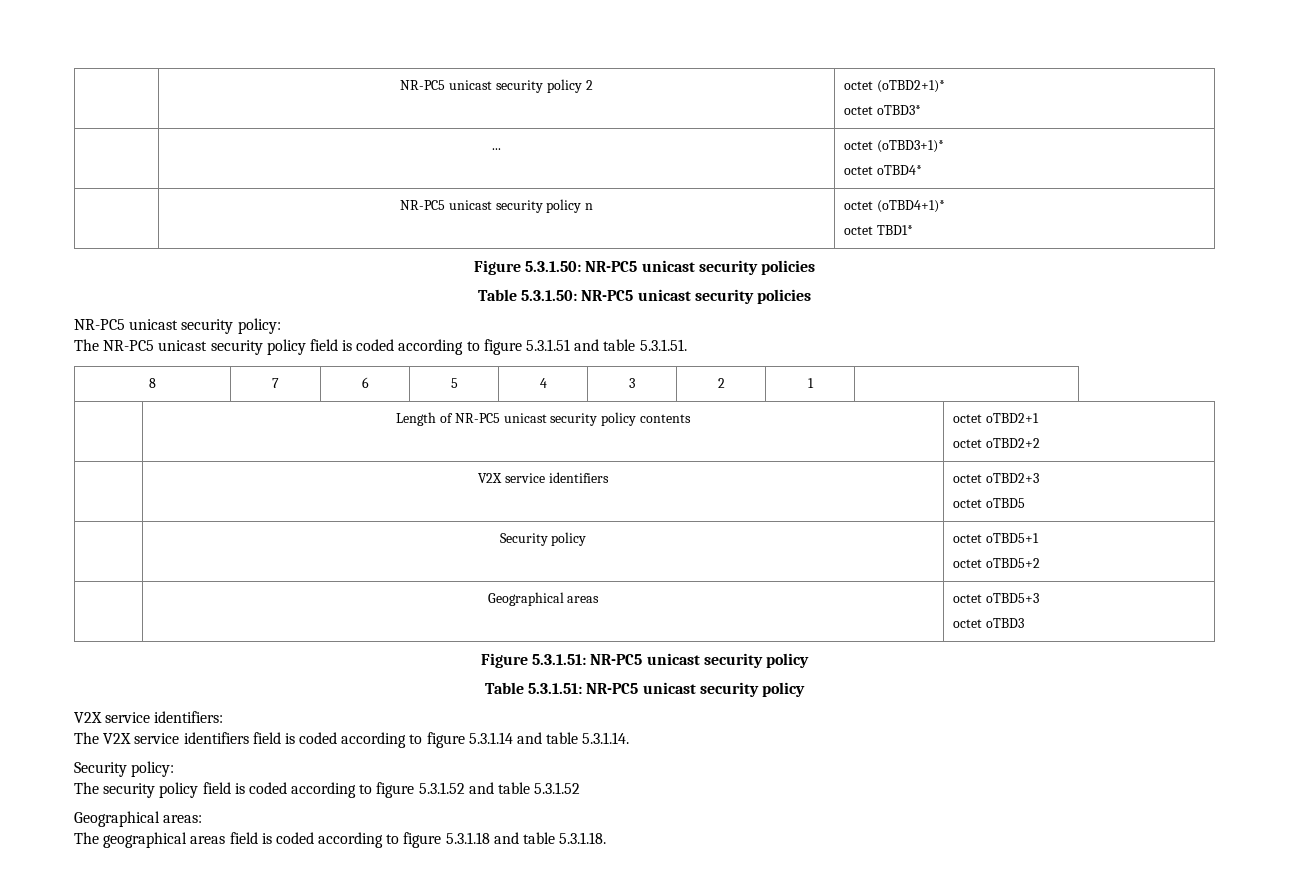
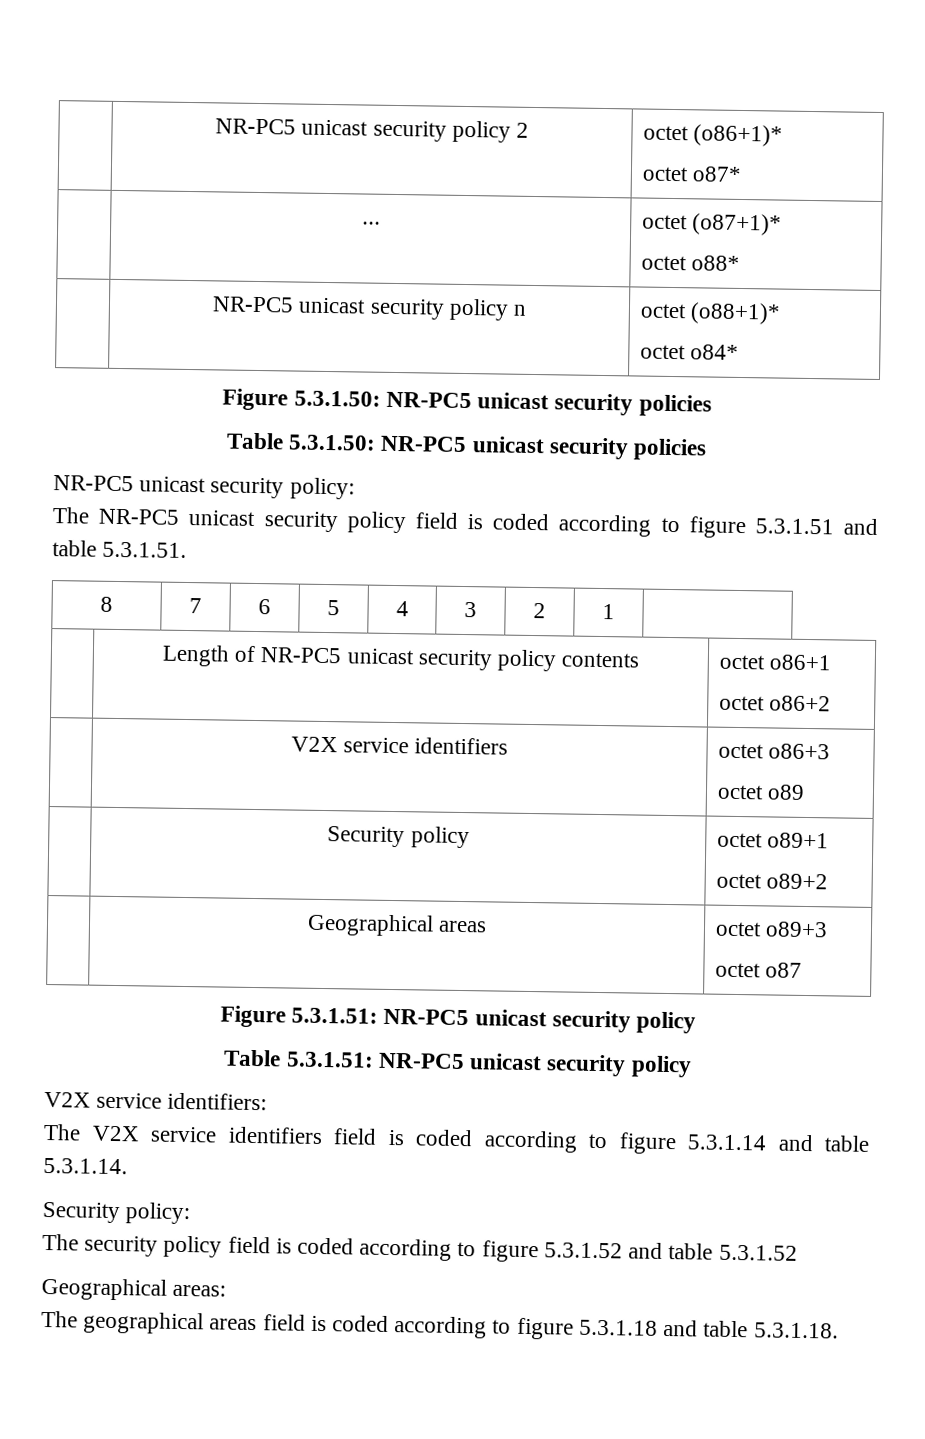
- | NR-PC5 unicast security policy 2 | octet (oTBD2+1)*
- octet oTBD3*
+ | NR-PC5 unicast security policy 2 | octet (o86+1)*
+ octet o87*
- | ... | octet (oTBD3+1)*
- octet oTBD4*
+ | ... | octet (o87+1)*
+ octet o88*
- | NR-PC5 unicast security policy n | octet (oTBD4+1)*
- octet TBD1*
+ | NR-PC5 unicast security policy n | octet (o88+1)*
+ octet o84*
- | Length of NR-PC5 unicast security policy contents | octet oTBD2+1
- octet oTBD2+2
+ | Length of NR-PC5 unicast security policy contents | octet o86+1
+ octet o86+2
- | V2X service identifiers | octet oTBD2+3
- octet oTBD5
+ | V2X service identifiers | octet o86+3
+ octet o89
- | Security policy | octet oTBD5+1
- octet oTBD5+2
+ | Security policy | octet o89+1
+ octet o89+2
- | Geographical areas | octet oTBD5+3
- octet oTBD3
+ | Geographical areas | octet o89+3
+ octet o87

